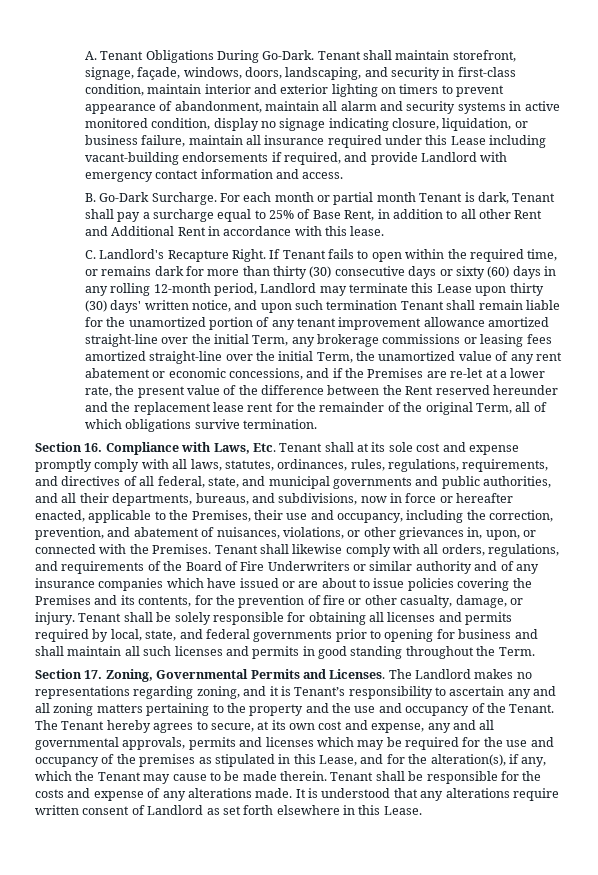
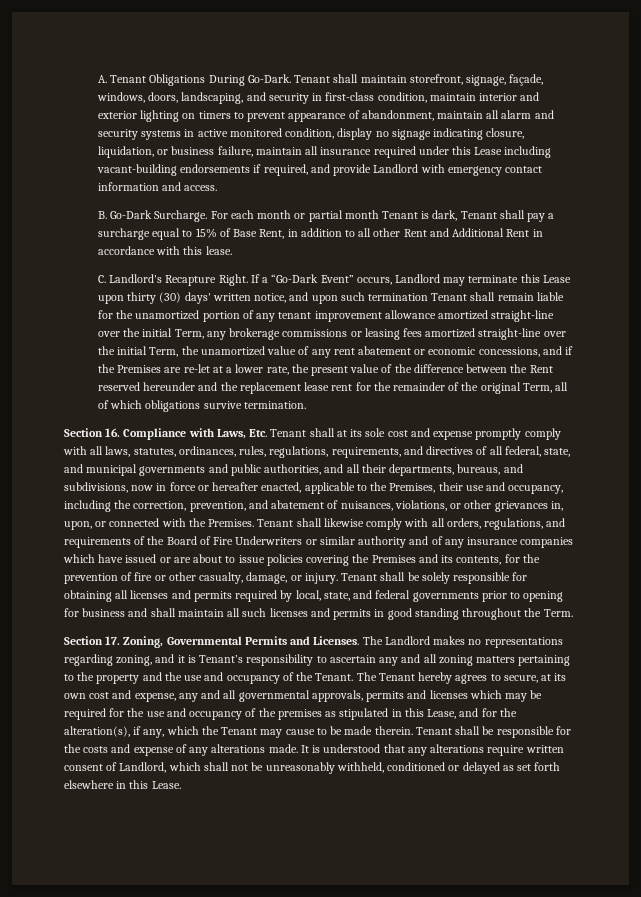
- For each month or partial month Tenant is dark, Tenant shall pay a surcharge equal to 25% of Base Rent, in addition to all other Rent and Additional Rent in accordance with this lease.
+ For each month or partial month Tenant is dark, Tenant shall pay a surcharge equal to 15% of Base Rent, in addition to all other Rent and Additional Rent in accordance with this lease.
- If Tenant fails to open within the required time, or remains dark for more than thirty (30) consecutive days or sixty (60) days in any rolling 12-month period, Landlord may terminate this Lease upon thirty (30) days' written notice, and upon such termination Tenant shall remain liable for the unamortized portion of any tenant improvement allowance amortized straight-line over the initial Term, any brokerage commissions or leasing fees amortized straight-line over the initial Term, the unamortized value of any rent abatement or economic concessions, and if the Premises are re-let at a lower rate, the present value of the difference between the Rent reserved hereunder and the replacement lease rent for the remainder of the original Term, all of which obligations survive termination.
+ If a “Go-Dark Event” occurs, Landlord may terminate this Lease upon thirty (30) days' written notice, and upon such termination Tenant shall remain liable for the unamortized portion of any tenant improvement allowance amortized straight-line over the initial Term, any brokerage commissions or leasing fees amortized straight-line over the initial Term, the unamortized value of any rent abatement or economic concessions, and if the Premises are re-let at a lower rate, the present value of the difference between the Rent reserved hereunder and the replacement lease rent for the remainder of the original Term, all of which obligations survive termination.
- It is understood that any alterations require written consent of Landlord as set forth elsewhere in this Lease.
+ It is understood that any alterations require written consent of Landlord, which shall not be unreasonably withheld, conditioned or delayed as set forth elsewhere in this Lease.

